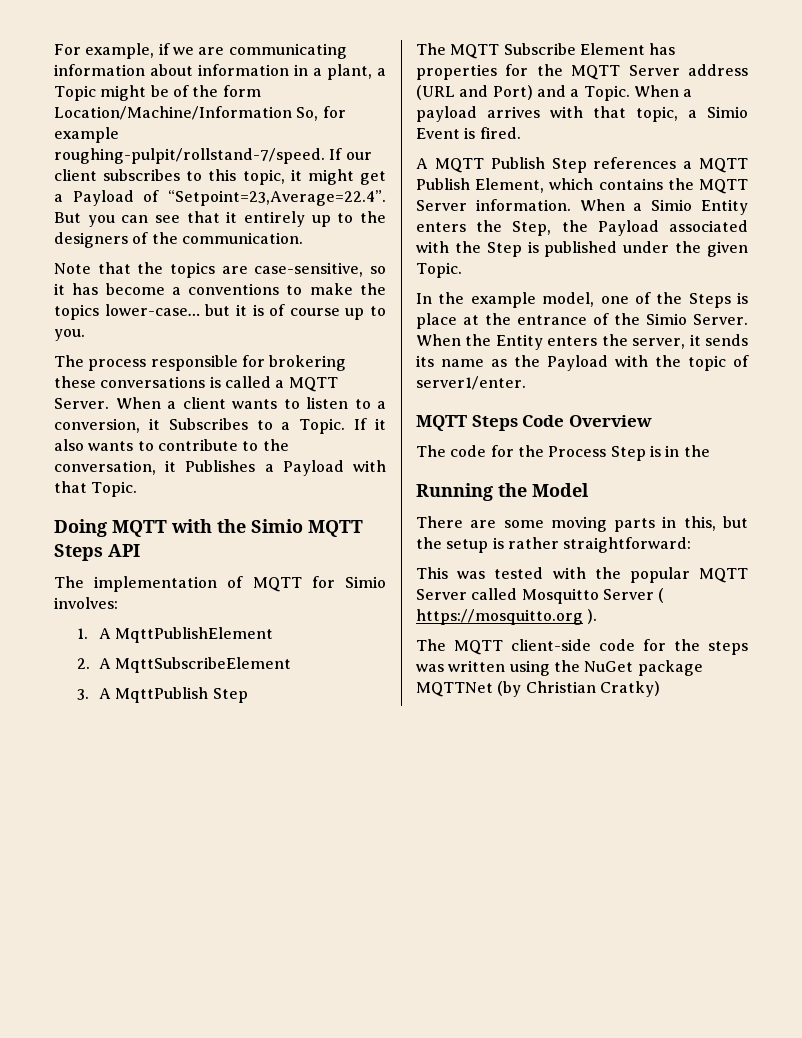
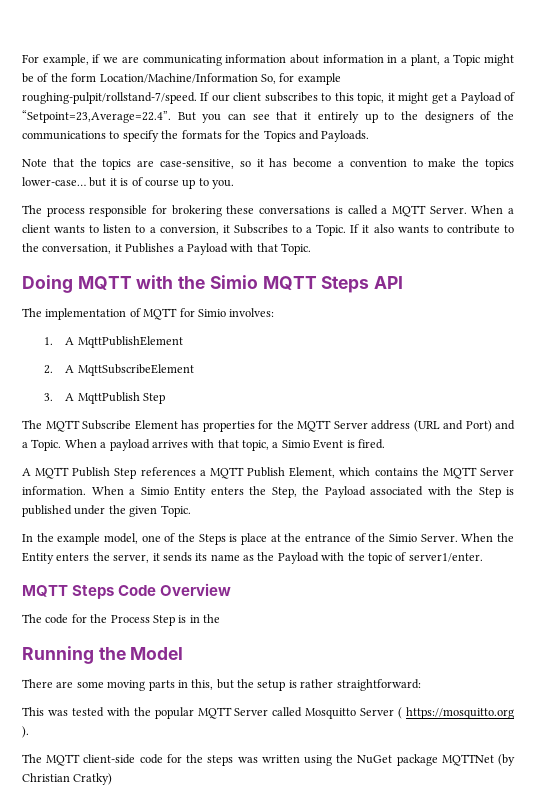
- If our client subscribes to this topic, it might get a Payload of “Setpoint=23,Average=22.4”. But you can see that it entirely up to the designers of the communication.
+ If our client subscribes to this topic, it might get a Payload of “Setpoint=23,Average=22.4”. But you can see that it entirely up to the designers of the communications to specify the formats for the Topics and Payloads.
- Note that the topics are case-sensitive, so it has become a conventions to make the topics lower-case… but it is of course up to you.
+ Note that the topics are case-sensitive, so it has become a convention to make the topics lower-case… but it is of course up to you.

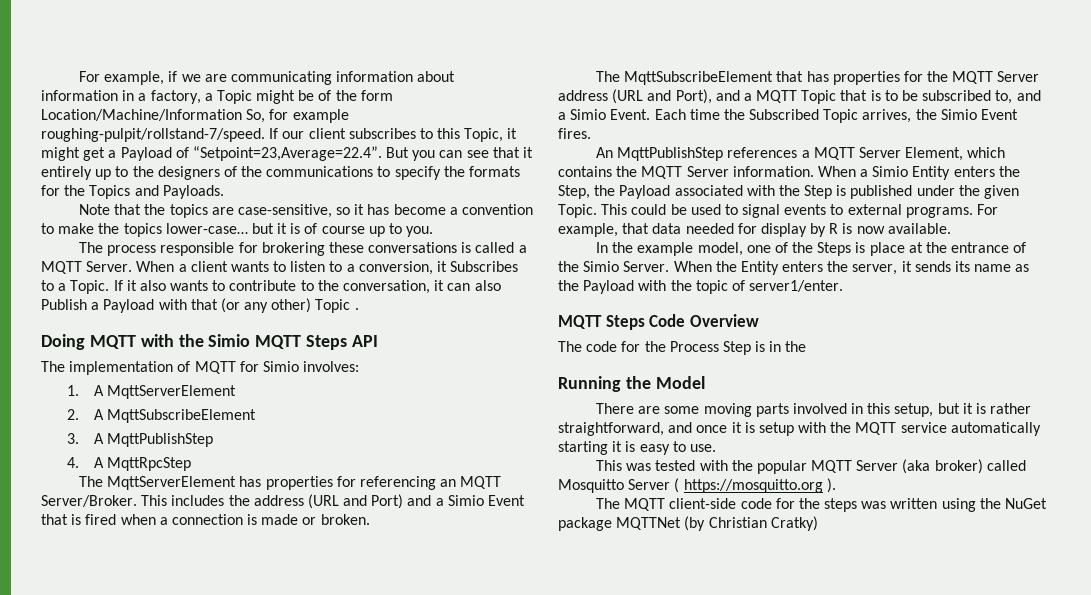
- For example, if we are communicating information about information in a plant, a Topic might be of the form Location/Machine/Information So, for example roughing-pulpit/rollstand-7/speed.
+ For example, if we are communicating information about information in a factory, a Topic might be of the form Location/Machine/Information So, for example roughing-pulpit/rollstand-7/speed.
- If our client subscribes to this topic, it might get a Payload of “Setpoint=23,Average=22.4”. But you can see that it entirely up to the designers of the communications to specify the formats for the Topics and Payloads.
+ If our client subscribes to this Topic, it might get a Payload of “Setpoint=23,Average=22.4”. But you can see that it entirely up to the designers of the communications to specify the formats for the Topics and Payloads.
- If it also wants to contribute to the conversation, it Publishes a Payload with that Topic.
+ If it also wants to contribute to the conversation, it can also Publish a Payload with that (or any other) Topic .
- 1. A MqttPublishElement
+ 1. A MqttServerElement
- 3. A MqttPublish Step
- The MQTT Subscribe Element has properties for the MQTT Server address (URL and Port) and a Topic. When a payload arrives with that topic, a Simio Event is fired.
- A MQTT Publish Step references a MQTT Publish Element, which contains the MQTT Server information.
+ 3. A MqttPublishStep
+ 4. A MqttRpcStep
+ The MqttServerElement has properties for referencing an MQTT Server/Broker. This includes the address (URL and Port) and a Simio Event that is fired when a connection is made or broken.
+ The MqttSubscribeElement that has properties for the MQTT Server address (URL and Port), and a MQTT Topic that is to be subscribed to, and a Simio Event. Each time the Subscribed Topic arrives, the Simio Event fires.
+ An MqttPublishStep references a MQTT Server Element, which contains the MQTT Server information.
+ This could be used to signal events to external programs. For example, that data needed for display by R is now available.
- There are some moving parts in this, but the setup is rather straightforward:
+ There are some moving parts involved in this setup, but it is rather straightforward, and once it is setup with the MQTT service automatically starting it is easy to use.
- This was tested with the popular MQTT Server called Mosquitto Server ( https://mosquitto.org ).
+ This was tested with the popular MQTT Server (aka broker) called Mosquitto Server ( https://mosquitto.org ).

